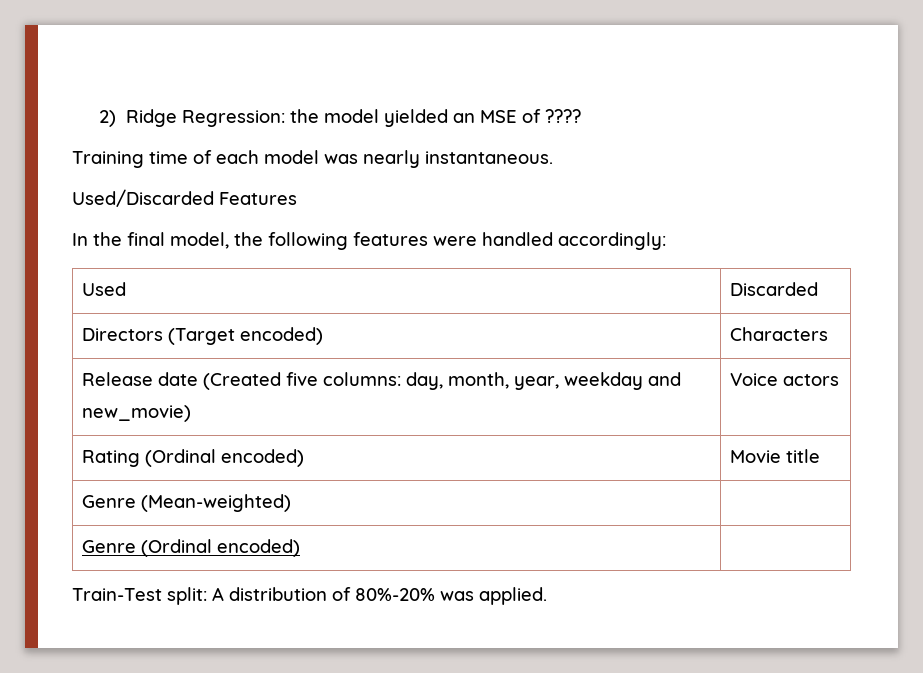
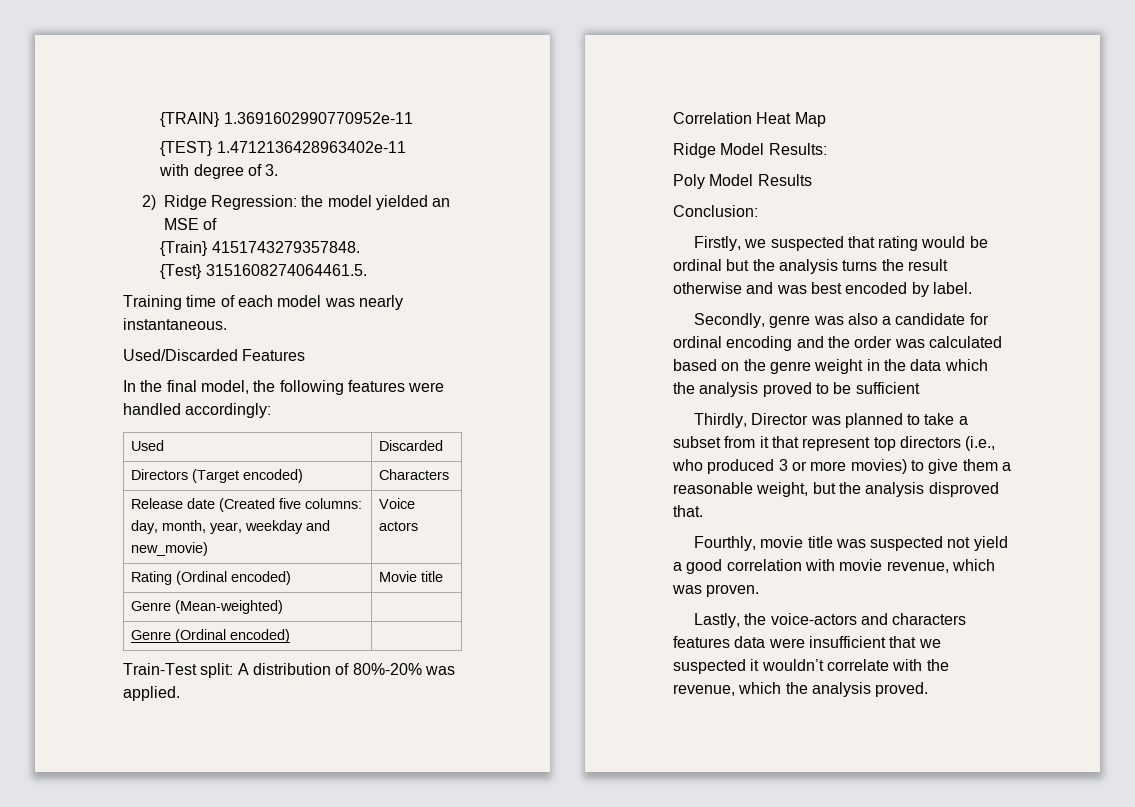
+ {TRAIN} 1.3691602990770952e-11
+ {TEST} 1.4712136428963402e-11
+ with degree of 3.
- 2) Ridge Regression: the model yielded an MSE of ????
+ 2) Ridge Regression: the model yielded an MSE of
+ {Train} 4151743279357848.
+ {Test} 3151608274064461.5.
+ Correlation Heat Map
+ Ridge Model Results:
+ Poly Model Results
+ Conclusion:
+ Firstly, we suspected that rating would be ordinal but the analysis turns the result otherwise and was best encoded by label.
+ Secondly, genre was also a candidate for ordinal encoding and the order was calculated based on the genre weight in the data which the analysis proved to be sufficient
+ Thirdly, Director was planned to take a subset from it that represent top directors (i.e., who produced 3 or more movies) to give them a reasonable weight, but the analysis disproved that.
+ Fourthly, movie title was suspected not yield a good correlation with movie revenue, which was proven.
+ Lastly, the voice-actors and characters features data were insufficient that we suspected it wouldn’t correlate with the revenue, which the analysis proved.

